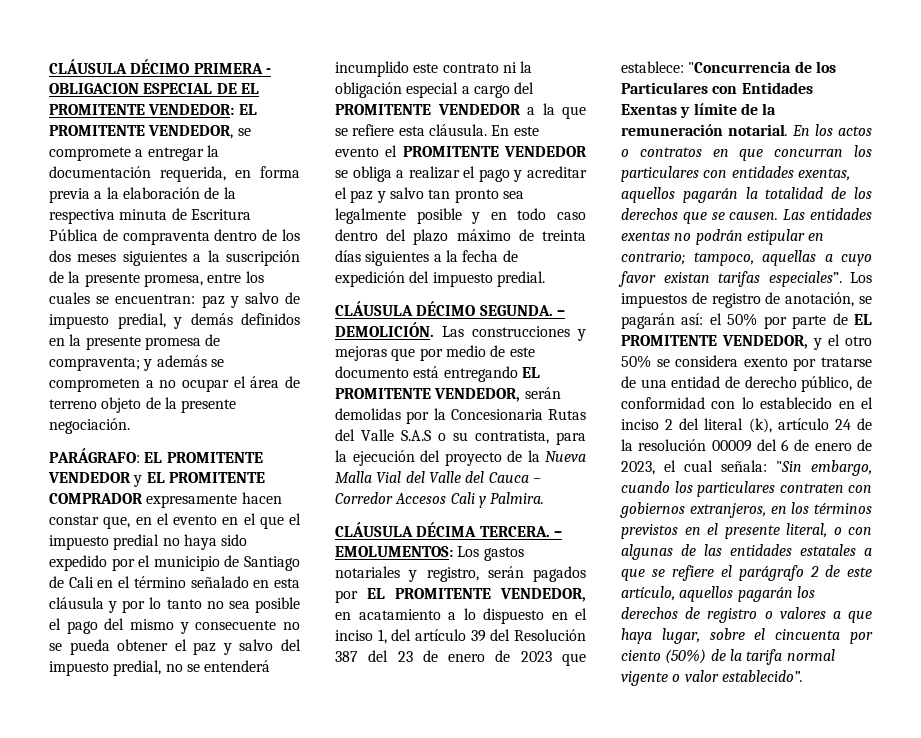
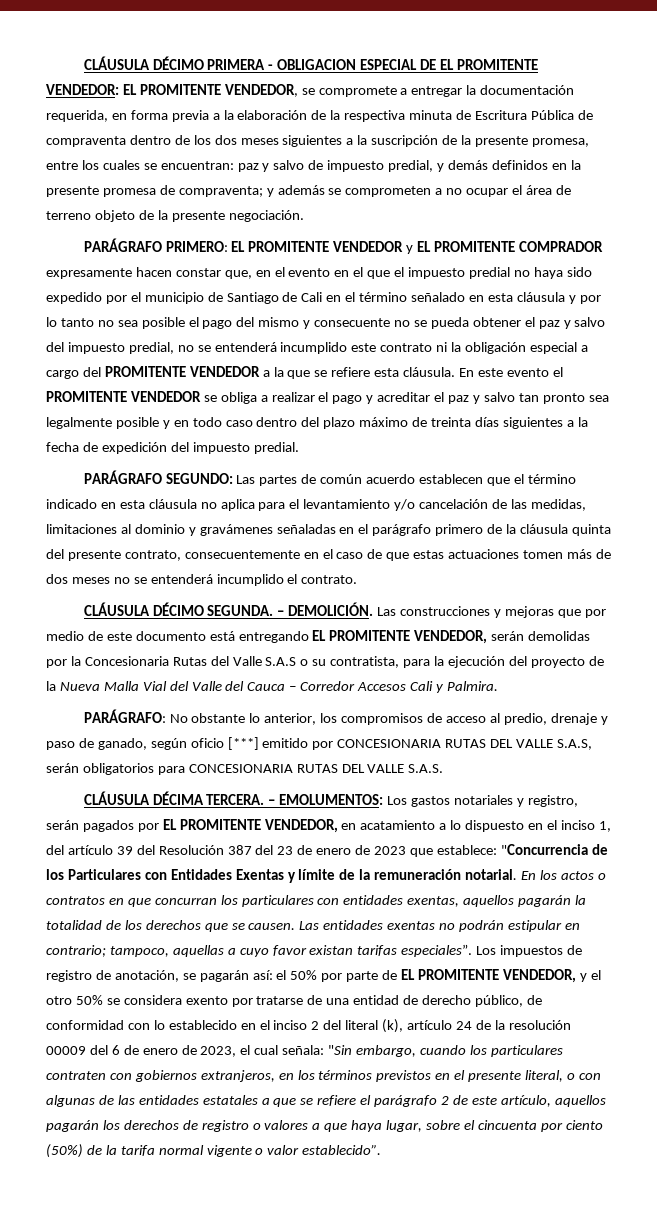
- PARÁGRAFO:
+ PARÁGRAFO PRIMERO:
+ PARÁGRAFO SEGUNDO: Las partes de común acuerdo establecen que el término indicado en esta cláusula no aplica para el levantamiento y/o cancelación de las medidas, limitaciones al dominio y gravámenes señaladas en el parágrafo primero de la cláusula quinta del presente contrato, consecuentemente en el caso de que estas actuaciones tomen más de dos meses no se entenderá incumplido el contrato.
+ PARÁGRAFO: No obstante lo anterior, los compromisos de acceso al predio, drenaje y paso de ganado, según oficio [***] emitido por CONCESIONARIA RUTAS DEL VALLE S.A.S, serán obligatorios para CONCESIONARIA RUTAS DEL VALLE S.A.S.

